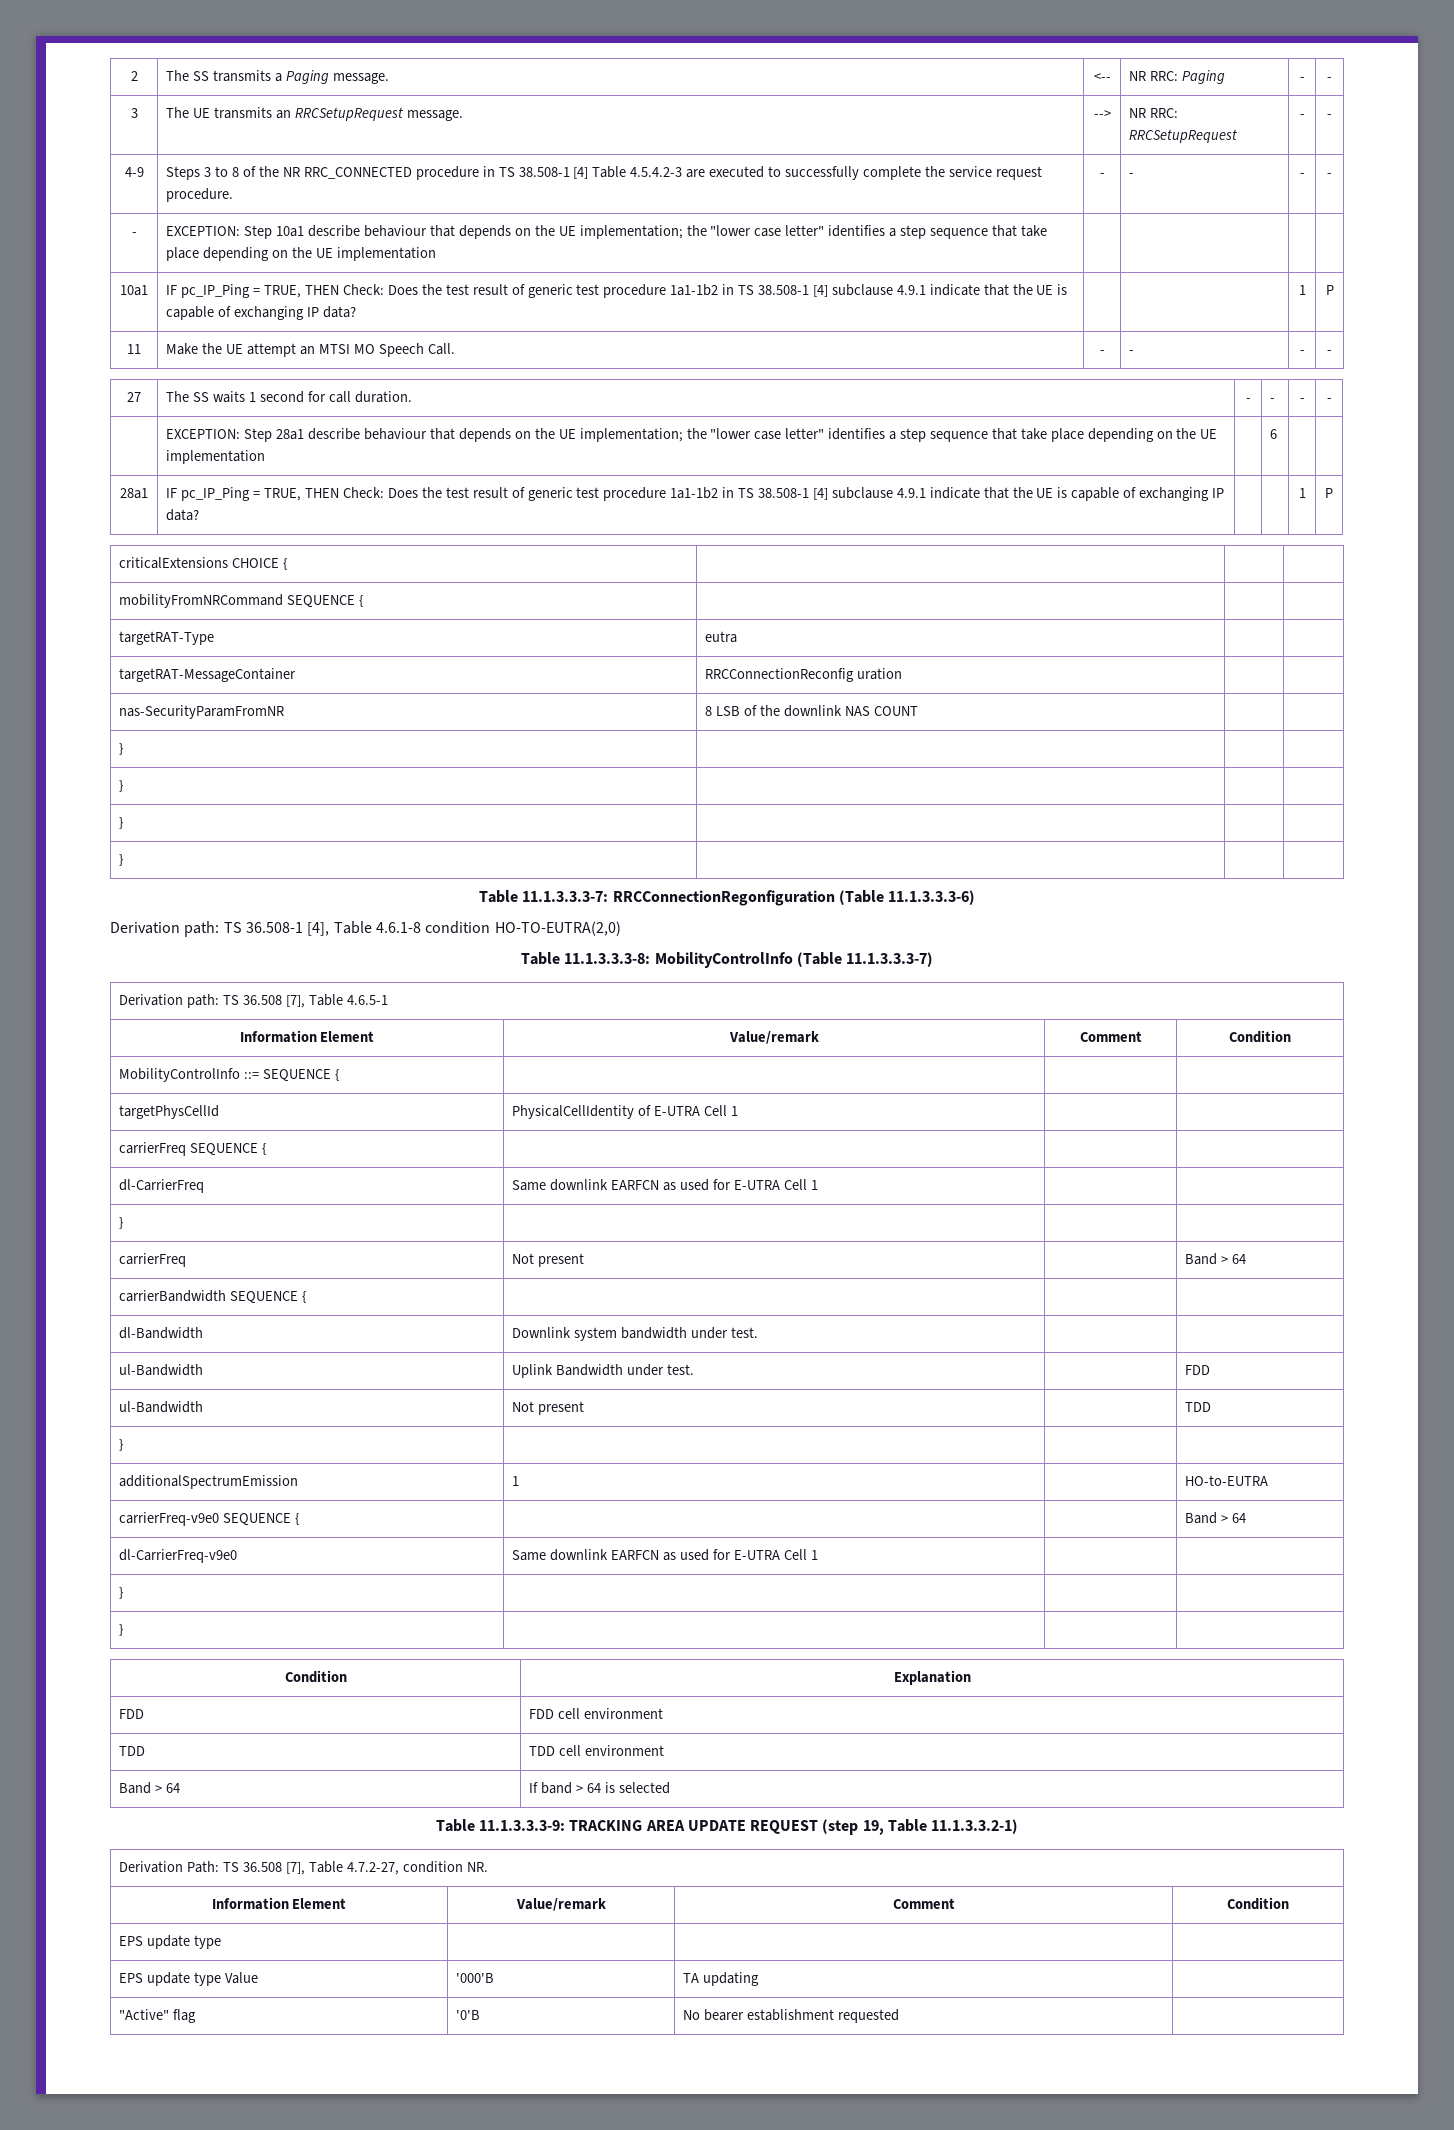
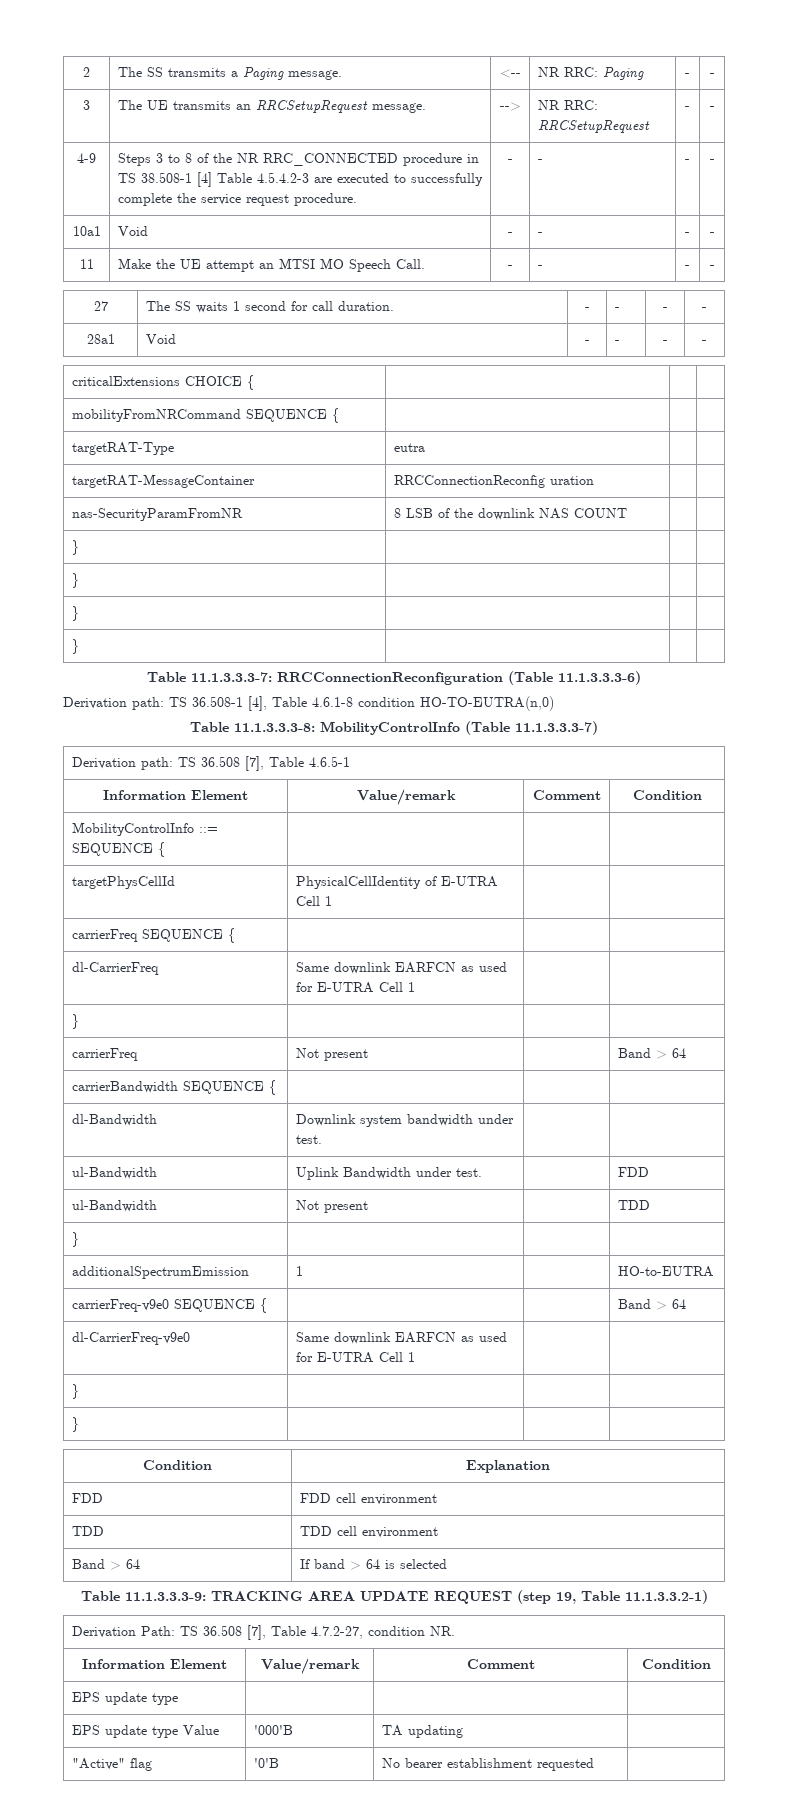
- - | EXCEPTION: Step 10a1 describe behaviour that depends on the UE implementation; the "lower case letter" identifies a step sequence that take place depending on the UE implementation | | | |
- 10a1 | IF pc_IP_Ping = TRUE, THEN Check: Does the test result of generic test procedure 1a1-1b2 in TS 38.508-1 [4] subclause 4.9.1 indicate that the UE is capable of exchanging IP data? | | | 1 | P
+ 10a1 | Void | - | - | - | -
- | EXCEPTION: Step 28a1 describe behaviour that depends on the UE implementation; the "lower case letter" identifies a step sequence that take place depending on the UE implementation | | 6 | |
- 28a1 | IF pc_IP_Ping = TRUE, THEN Check: Does the test result of generic test procedure 1a1-1b2 in TS 38.508-1 [4] subclause 4.9.1 indicate that the UE is capable of exchanging IP data? | | | 1 | P
+ 28a1 | Void | - | - | - | -
- Table 11.1.3.3.3-7: RRCConnectionRegonfiguration (Table 11.1.3.3.3-6)
+ Table 11.1.3.3.3-7: RRCConnectionReconfiguration (Table 11.1.3.3.3-6)
- Derivation path: TS 36.508-1 [4], Table 4.6.1-8 condition HO-TO-EUTRA(2,0)
+ Derivation path: TS 36.508-1 [4], Table 4.6.1-8 condition HO-TO-EUTRA(n,0)

